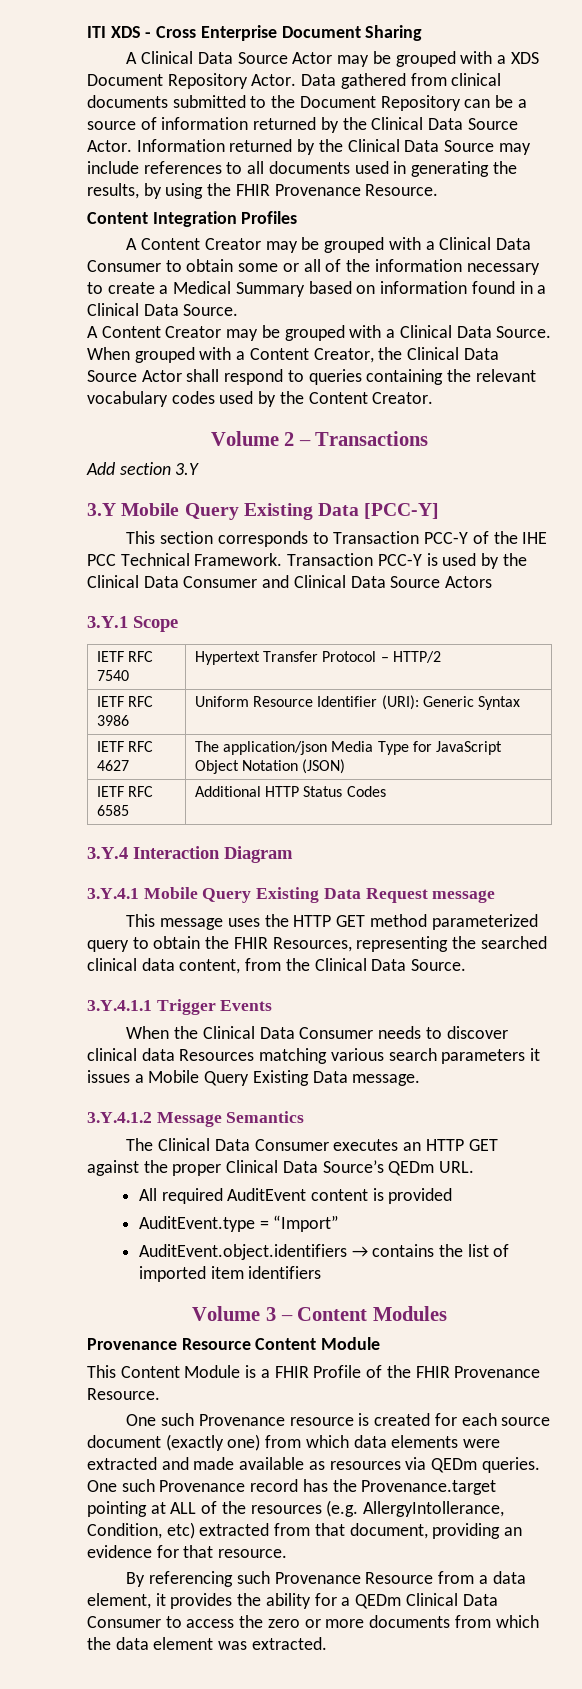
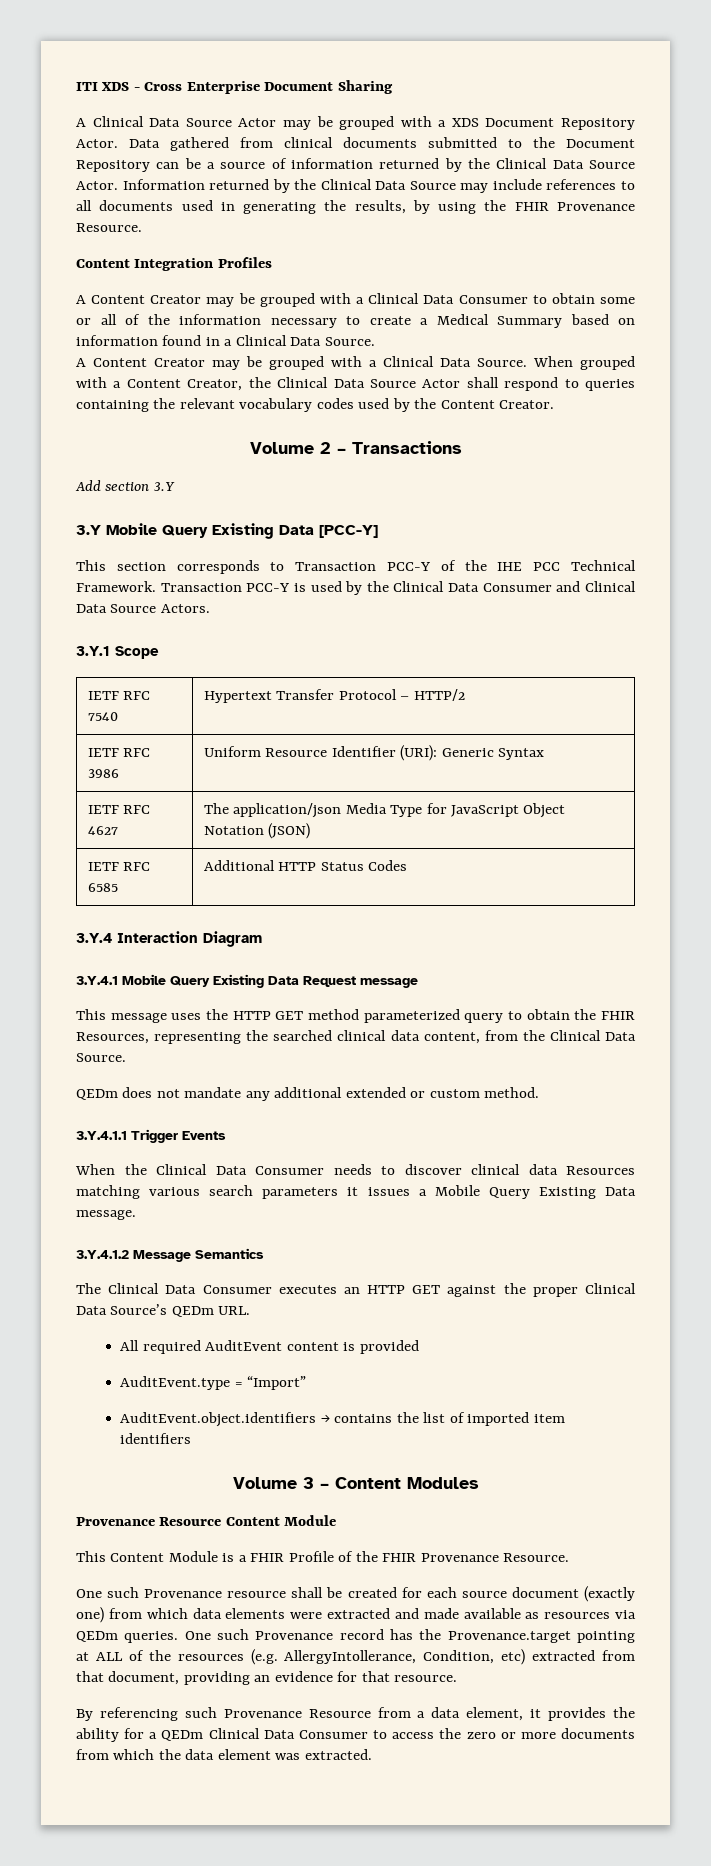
- Transaction PCC-Y is used by the Clinical Data Consumer and Clinical Data Source Actors
+ Transaction PCC-Y is used by the Clinical Data Consumer and Clinical Data Source Actors.
+ QEDm does not mandate any additional extended or custom method.
- One such Provenance resource is created for each source document (exactly one) from which data elements were extracted and made available as resources via QEDm queries.
+ One such Provenance resource shall be created for each source document (exactly one) from which data elements were extracted and made available as resources via QEDm queries.

